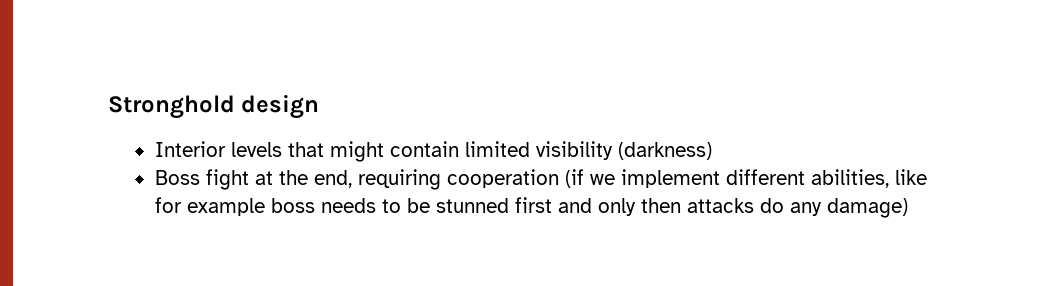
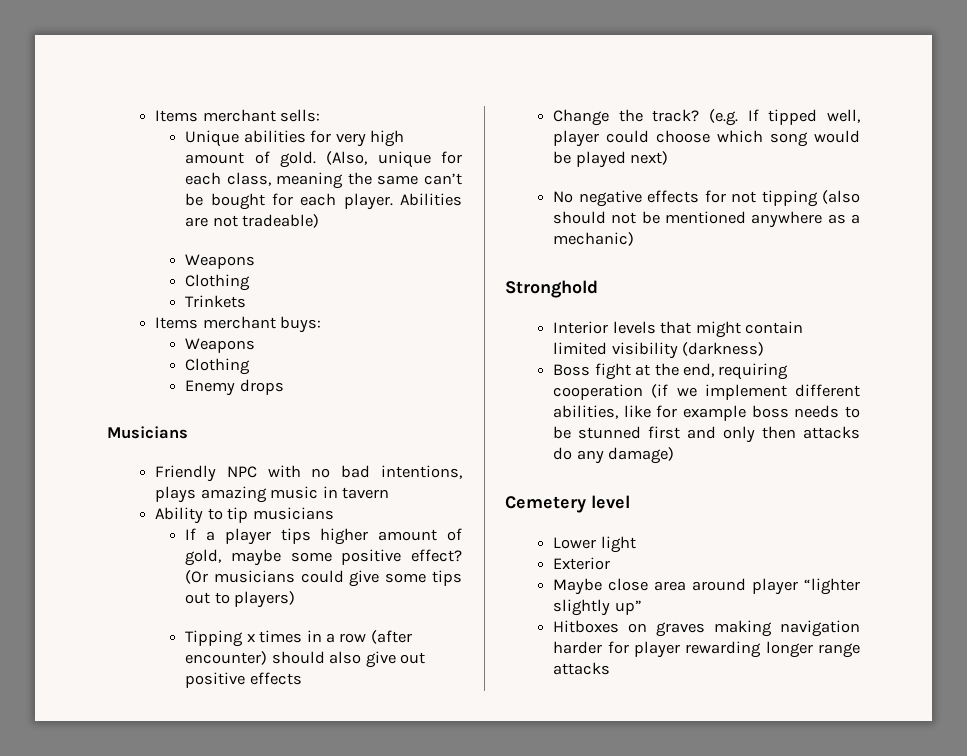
+ Items merchant sells:
+ Unique abilities for very high amount of gold. (Also, unique for each class, meaning the same can’t be bought for each player. Abilities are not tradeable)
+ Weapons
+ Clothing
+ Trinkets
+ Items merchant buys:
+ Weapons
+ Clothing
+ Enemy drops
+ Musicians
+ Friendly NPC with no bad intentions, plays amazing music in tavern
+ Ability to tip musicians
+ If a player tips higher amount of gold, maybe some positive effect? (Or musicians could give some tips out to players)
+ Tipping x times in a row (after encounter) should also give out positive effects
+ Change the track? (e.g. If tipped well, player could choose which song would be played next)
+ No negative effects for not tipping (also should not be mentioned anywhere as a mechanic)
- Stronghold design
+ Stronghold
+ Cemetery level
+ Lower light
+ Exterior
+ Maybe close area around player “lighter slightly up”
+ Hitboxes on graves making navigation harder for player rewarding longer range attacks

